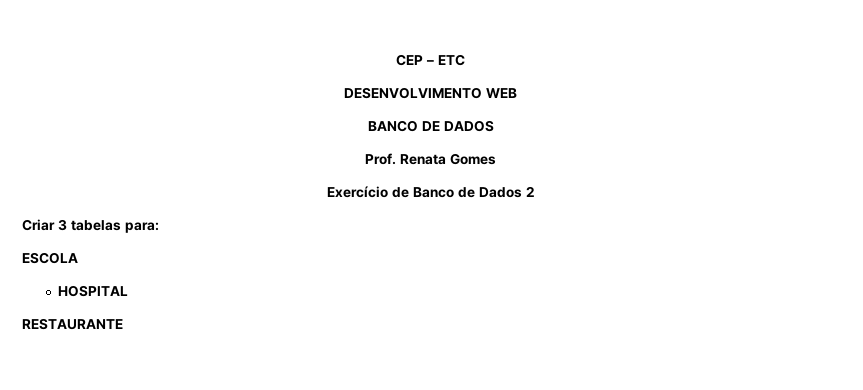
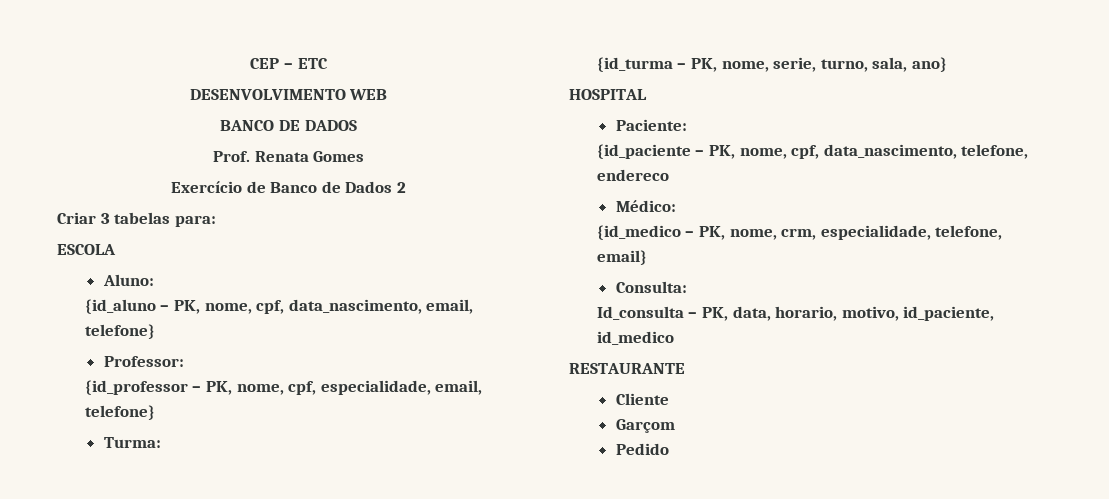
+ Aluno:
+ {id_aluno – PK, nome, cpf, data_nascimento, email, telefone}
+ Professor:
+ {id_professor – PK, nome, cpf, especialidade, email, telefone}
+ Turma:
+ {id_turma – PK, nome, serie, turno, sala, ano}
  HOSPITAL
+ Paciente:
+ {id_paciente – PK, nome, cpf, data_nascimento, telefone, endereco
+ Médico:
+ {id_medico – PK, nome, crm, especialidade, telefone, email}
+ Consulta:
+ Id_consulta – PK, data, horario, motivo, id_paciente, id_medico
  RESTAURANTE
+ Cliente
+ Garçom
+ Pedido

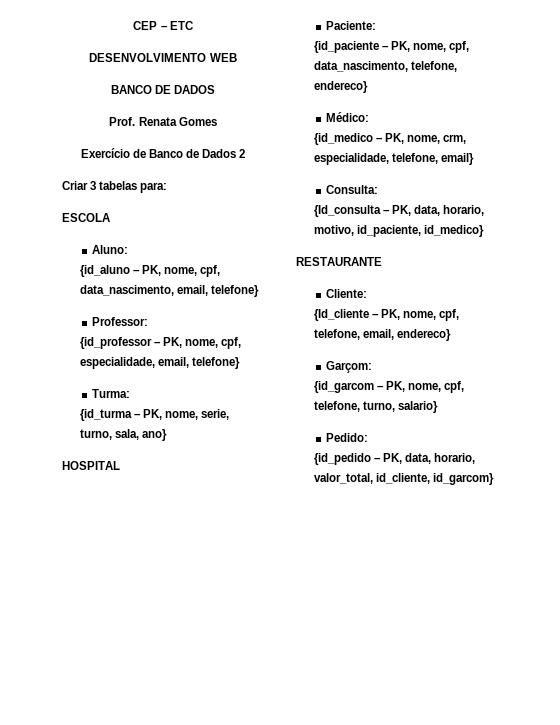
- {id_paciente – PK, nome, cpf, data_nascimento, telefone, endereco
+ {id_paciente – PK, nome, cpf, data_nascimento, telefone, endereco}
- Id_consulta – PK, data, horario, motivo, id_paciente, id_medico
+ {Id_consulta – PK, data, horario, motivo, id_paciente, id_medico}
- Cliente
- Garçom
- Pedido
+ Cliente:
+ {Id_cliente – PK, nome, cpf, telefone, email, endereco}
+ Garçom:
+ {id_garcom – PK, nome, cpf, telefone, turno, salario}
+ Pedido:
+ {id_pedido – PK, data, horario, valor_total, id_cliente, id_garcom}

